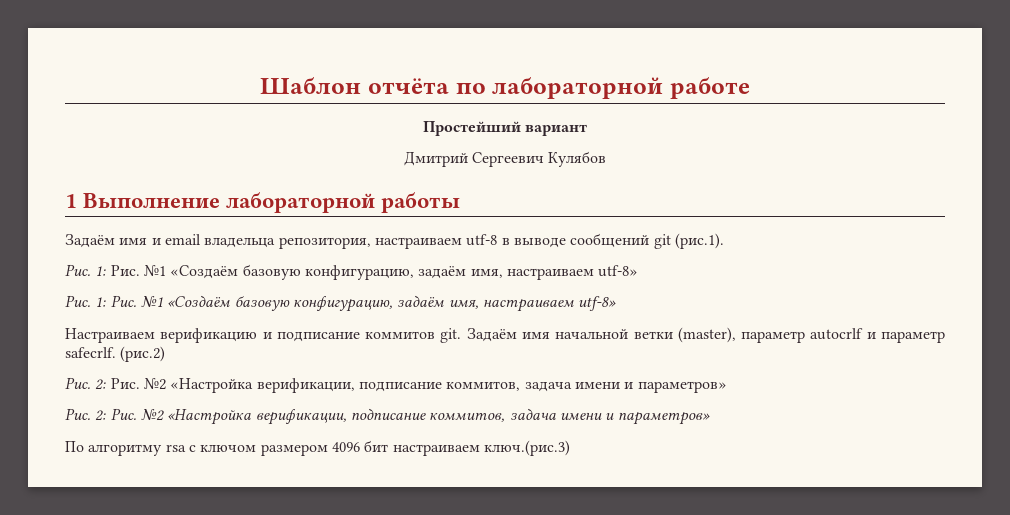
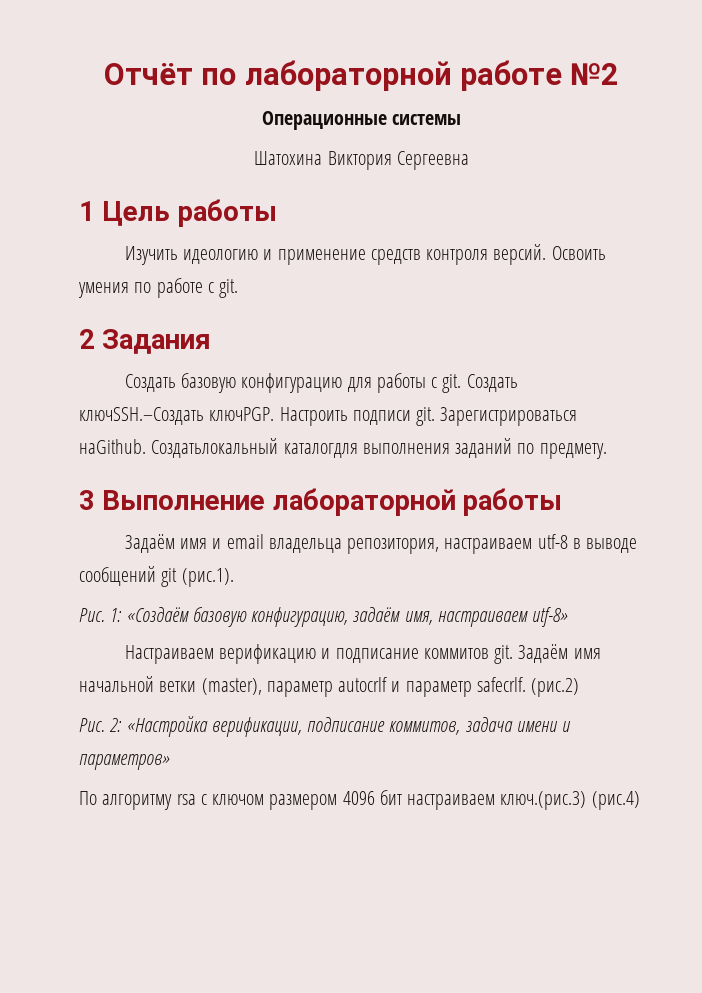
- Шаблон отчёта по лабораторной работе
- Простейший вариант
- Дмитрий Сергеевич Кулябов
- 1 Выполнение лабораторной работы
+ Отчёт по лабораторной работе №2
+ Операционные системы
+ Шатохина Виктория Сергеевна
+ 1 Цель работы
+ Изучить идеологию и применение средств контроля версий. Освоить умения по работе с git.
+ 2 Задания
+ Создать базовую конфигурацию для работы с git. Создать ключSSH.–Создать ключPGP. Настроить подписи git. Зарегистрироваться наGithub. Создатьлокальный каталогдля выполнения заданий по предмету.
+ 3 Выполнение лабораторной работы
  Задаём имя и email владельца репозитория, настраиваем utf-8 в выводе сообщений git (рис.1).
- Рис. 1: Рис. №1 «Создаём базовую конфигурацию, задаём имя, настраиваем utf-8»
- Рис. 1: Рис. №1 «Создаём базовую конфигурацию, задаём имя, настраиваем utf-8»
+ Рис. 1: «Создаём базовую конфигурацию, задаём имя, настраиваем utf-8»
  (рис.2)
- Рис. 2: Рис. №2 «Настройка верификации, подписание коммитов, задача имени и параметров»
- Рис. 2: Рис. №2 «Настройка верификации, подписание коммитов, задача имени и параметров»
+ Рис. 2: «Настройка верификации, подписание коммитов, задача имени и параметров»
- По алгоритму rsa с ключом размером 4096 бит настраиваем ключ.(рис.3)
+ По алгоритму rsa с ключом размером 4096 бит настраиваем ключ.(рис.3) (рис.4)

